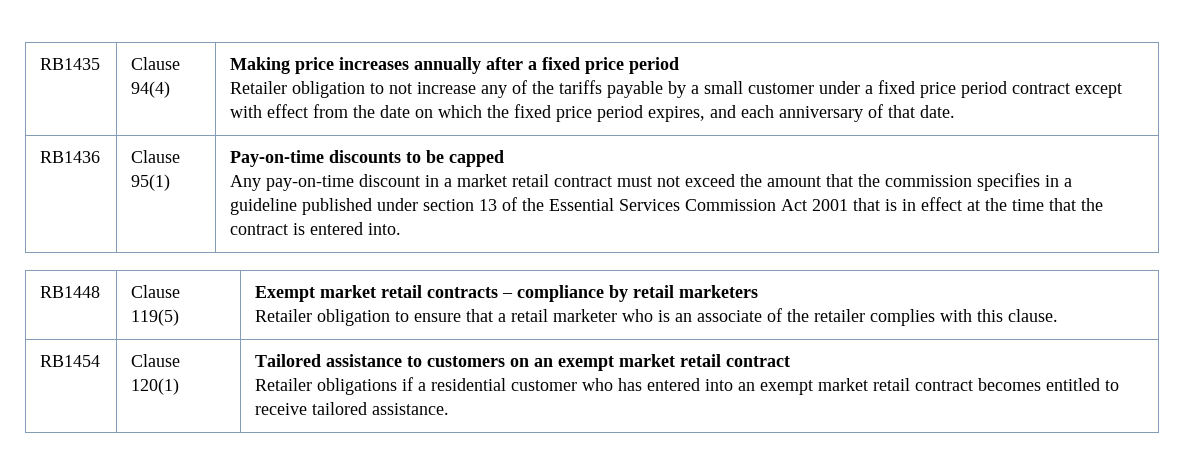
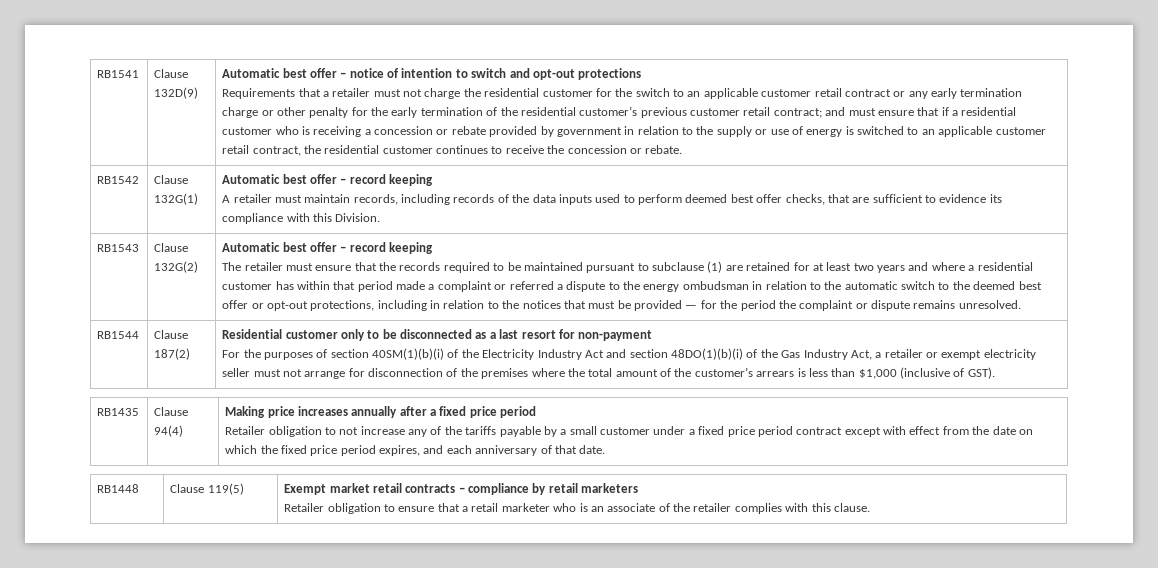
+ RB1541 | Clause 132D(9) | Automatic best offer – notice of intention to switch and opt-out protections
+ Requirements that a retailer must not charge the residential customer for the switch to an applicable customer retail contract or any early termination charge or other penalty for the early termination of the residential customer’s previous customer retail contract; and must ensure that if a residential customer who is receiving a concession or rebate provided by government in relation to the supply or use of energy is switched to an applicable customer retail contract, the residential customer continues to receive the concession or rebate.
+ RB1542 | Clause 132G(1) | Automatic best offer – record keeping
+ A retailer must maintain records, including records of the data inputs used to perform deemed best offer checks, that are sufficient to evidence its compliance with this Division.
+ RB1543 | Clause 132G(2) | Automatic best offer – record keeping
+ The retailer must ensure that the records required to be maintained pursuant to subclause (1) are retained for at least two years and where a residential customer has within that period made a complaint or referred a dispute to the energy ombudsman in relation to the automatic switch to the deemed best offer or opt-out protections, including in relation to the notices that must be provided — for the period the complaint or dispute remains unresolved.
+ RB1544 | Clause 187(2) | Residential customer only to be disconnected as a last resort for non-payment
+ For the purposes of section 40SM(1)(b)(i) of the Electricity Industry Act and section 48DO(1)(b)(i) of the Gas Industry Act, a retailer or exempt electricity seller must not arrange for disconnection of the premises where the total amount of the customer’s arrears is less than $1,000 (inclusive of GST).
- RB1436 | Clause 95(1) | Pay-on-time discounts to be capped
- Any pay-on-time discount in a market retail contract must not exceed the amount that the commission specifies in a guideline published under section 13 of the Essential Services Commission Act 2001 that is in effect at the time that the contract is entered into.
- RB1454 | Clause 120(1) | Tailored assistance to customers on an exempt market retail contract
- Retailer obligations if a residential customer who has entered into an exempt market retail contract becomes entitled to receive tailored assistance.

